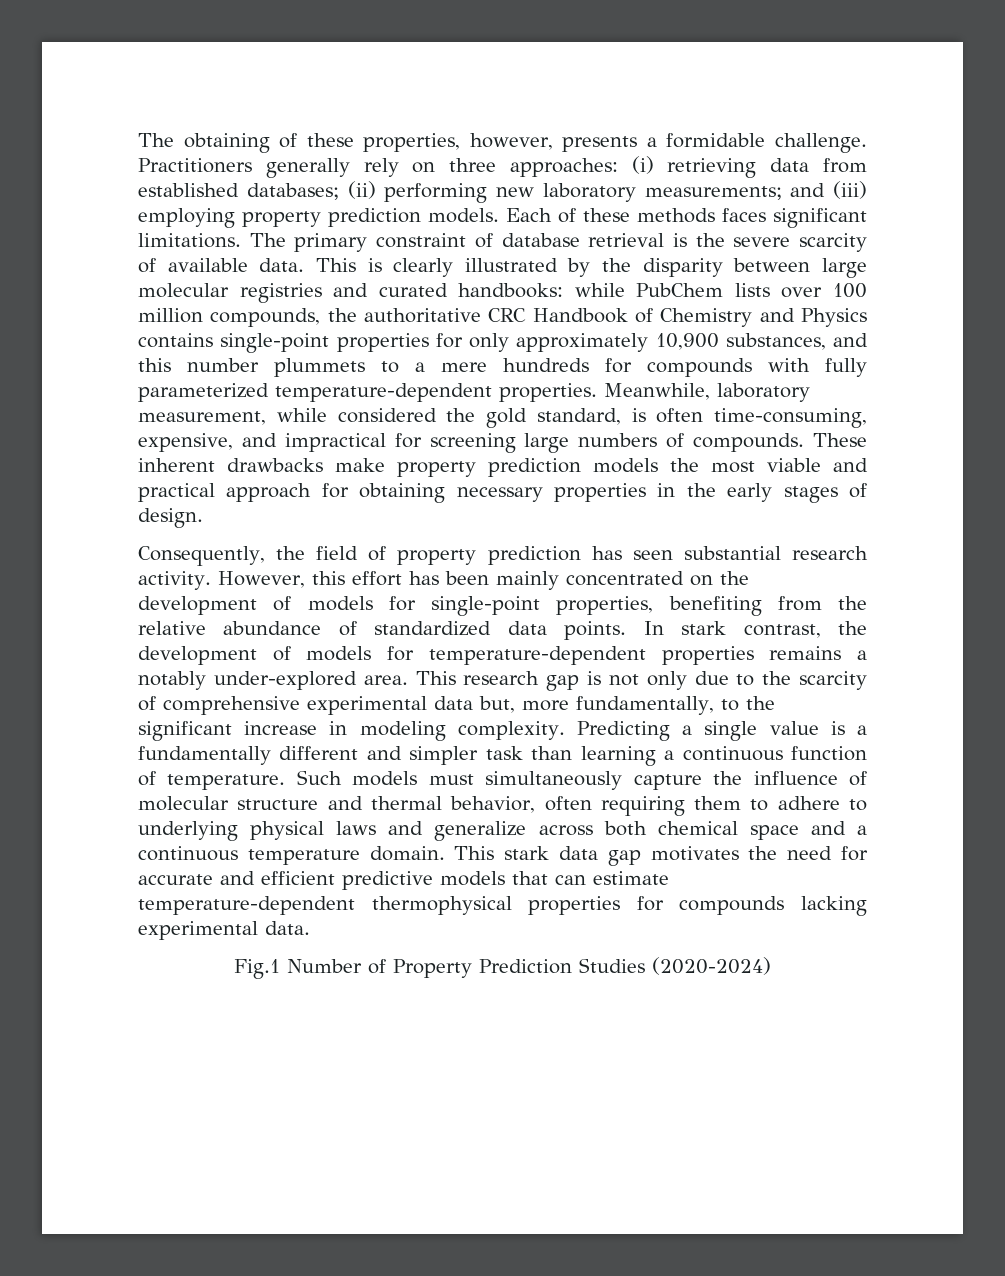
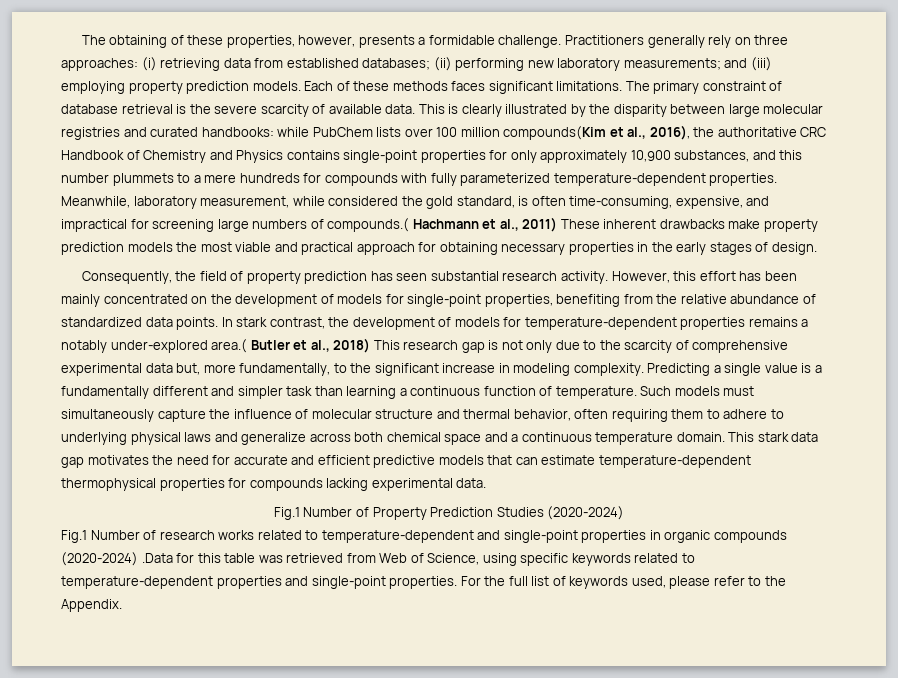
- This is clearly illustrated by the disparity between large molecular registries and curated handbooks: while PubChem lists over 100 million compounds, the authoritative CRC Handbook of Chemistry and Physics contains single-point properties for only approximately 10,900 substances, and this number plummets to a mere hundreds for compounds with fully parameterized temperature-dependent properties.
+ This is clearly illustrated by the disparity between large molecular registries and curated handbooks: while PubChem lists over 100 million compounds(Kim et al., 2016), the authoritative CRC Handbook of Chemistry and Physics contains single-point properties for only approximately 10,900 substances, and this number plummets to a mere hundreds for compounds with fully parameterized temperature-dependent properties.
- Meanwhile, laboratory measurement, while considered the gold standard, is often time-consuming, expensive, and impractical for screening large numbers of compounds. These inherent drawbacks make property prediction models the most viable and practical approach for obtaining necessary properties in the early stages of design.
+ Meanwhile, laboratory measurement, while considered the gold standard, is often time-consuming, expensive, and impractical for screening large numbers of compounds.( Hachmann et al., 2011) These inherent drawbacks make property prediction models the most viable and practical approach for obtaining necessary properties in the early stages of design.
- In stark contrast, the development of models for temperature-dependent properties remains a notably under-explored area. This research gap is not only due to the scarcity of comprehensive experimental data but, more fundamentally, to the significant increase in modeling complexity.
+ In stark contrast, the development of models for temperature-dependent properties remains a notably under-explored area.( Butler et al., 2018) This research gap is not only due to the scarcity of comprehensive experimental data but, more fundamentally, to the significant increase in modeling complexity.
+ Fig.1 Number of research works related to temperature-dependent and single-point properties in organic compounds (2020-2024) .Data for this table was retrieved from Web of Science, using specific keywords related to temperature-dependent properties and single-point properties. For the full list of keywords used, please refer to the Appendix.

